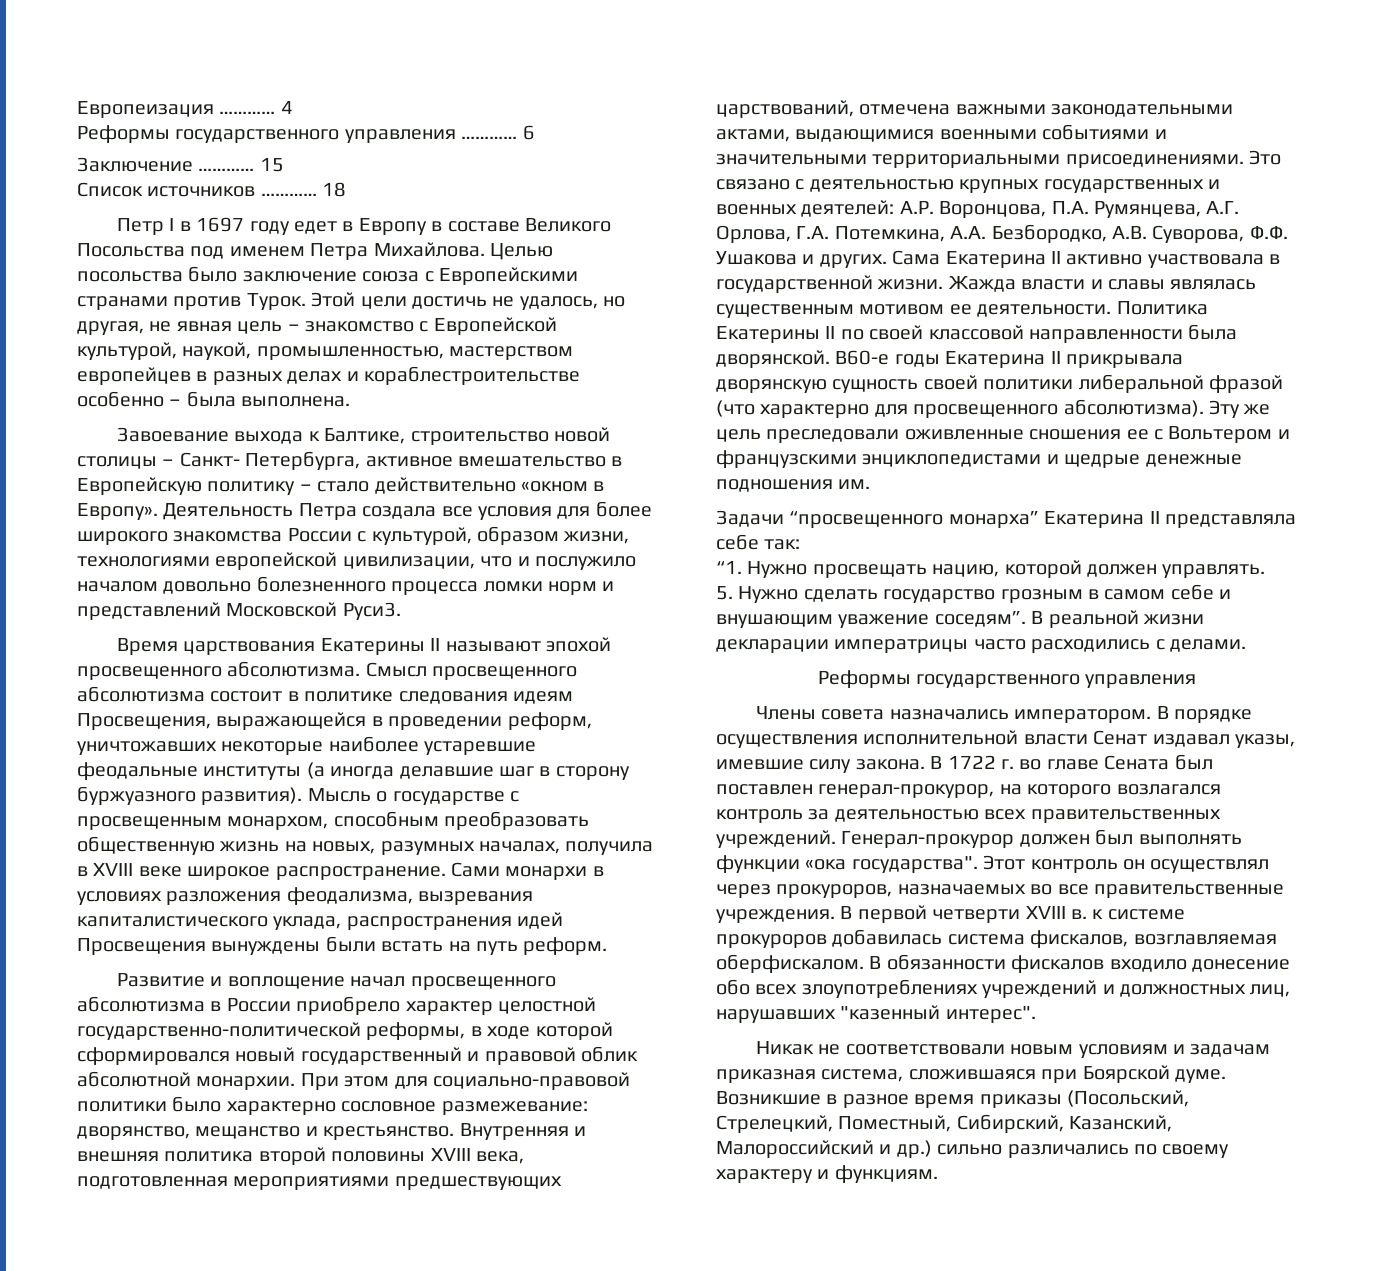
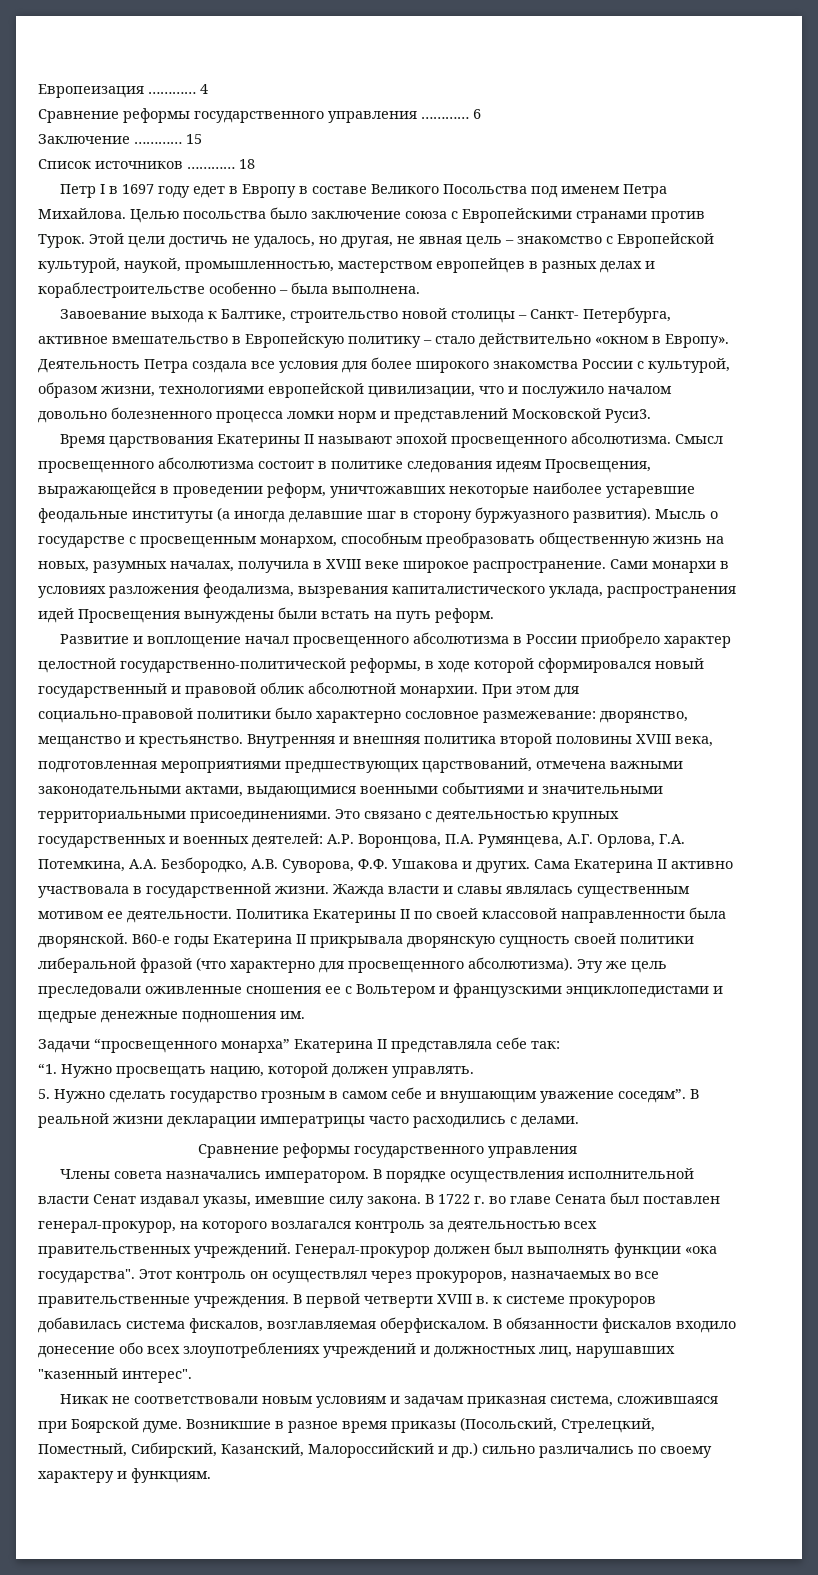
- Реформы государственного управления …………
+ Сравнение реформы государственного управления …………
  В реальной жизни декларации императрицы часто расходились с делами.
- Реформы государственного управления
+ Сравнение реформы государственного управления

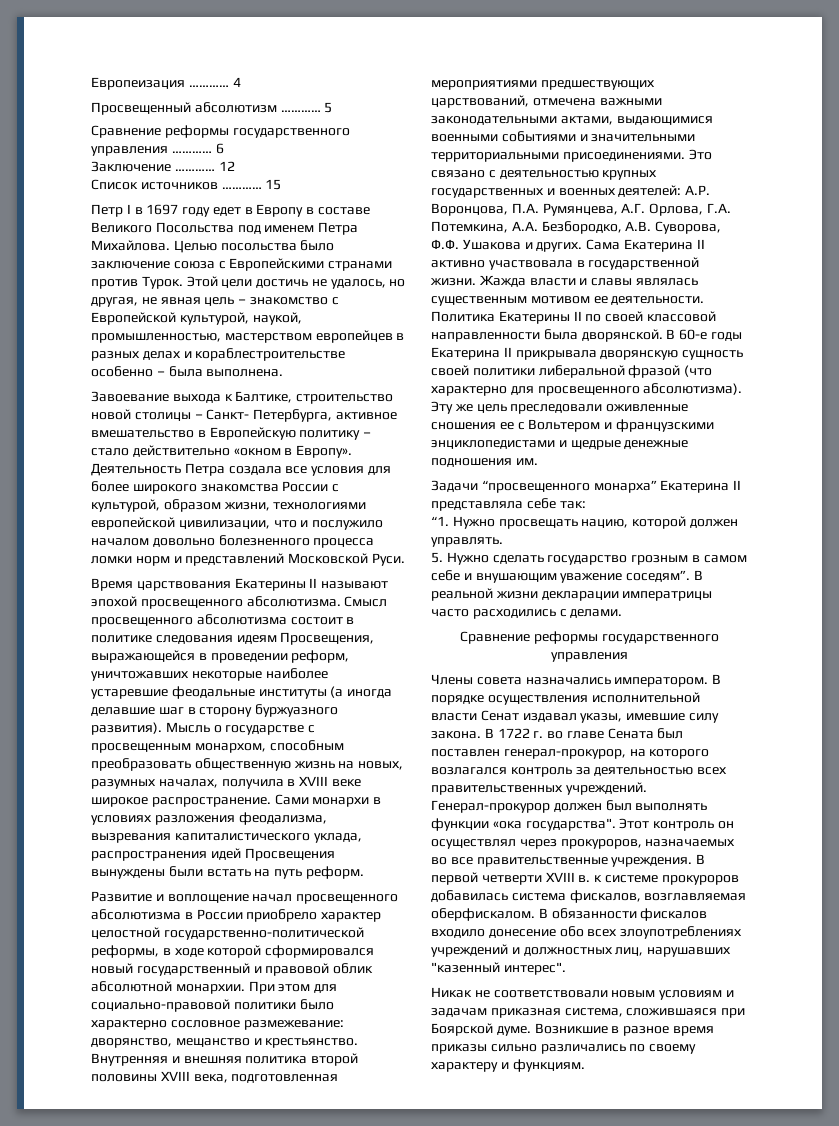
+ Просвещенный абсолютизм ………… 5
- 15
+ 12
- 18
+ 15
- Деятельность Петра создала все условия для более широкого знакомства России с культурой, образом жизни, технологиями европейской цивилизации, что и послужило началом довольно болезненного процесса ломки норм и представлений Московской Руси3.
+ Деятельность Петра создала все условия для более широкого знакомства России с культурой, образом жизни, технологиями европейской цивилизации, что и послужило началом довольно болезненного процесса ломки норм и представлений Московской Руси.
- В60-е годы Екатерина II прикрывала дворянскую сущность своей политики либеральной фразой (что характерно для просвещенного абсолютизма).
+ В 60-е годы Екатерина II прикрывала дворянскую сущность своей политики либеральной фразой (что характерно для просвещенного абсолютизма).
- Возникшие в разное время приказы (Посольский, Стрелецкий, Поместный, Сибирский, Казанский, Малороссийский и др.) сильно различались по своему характеру и функциям.
+ Возникшие в разное время приказы сильно различались по своему характеру и функциям.

